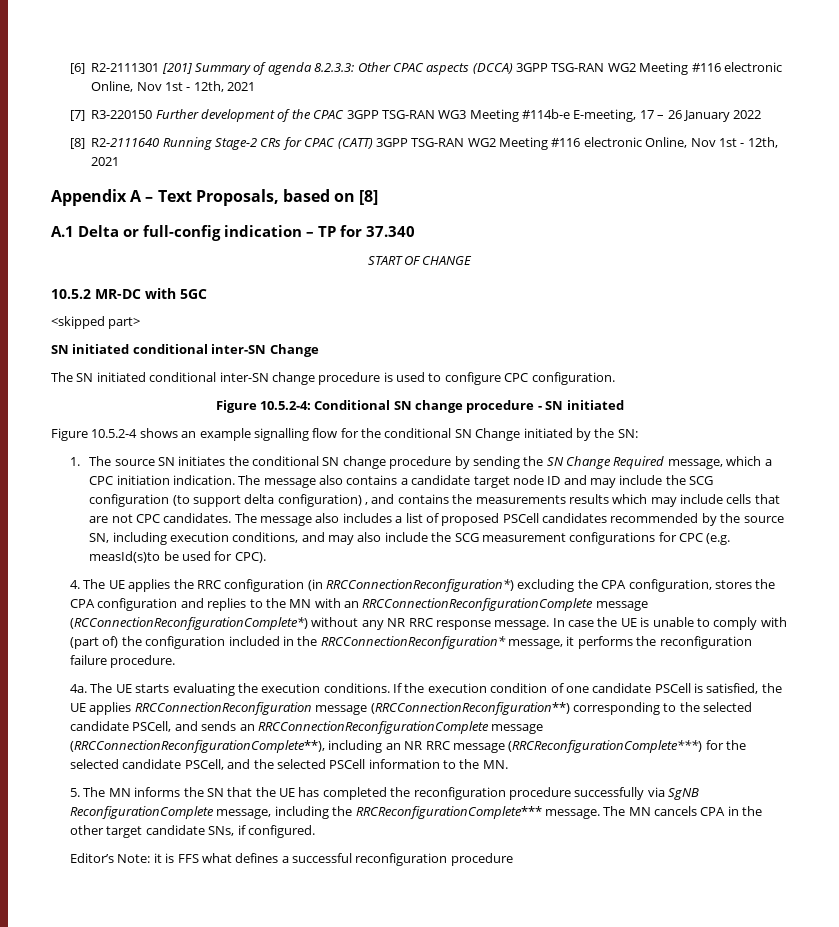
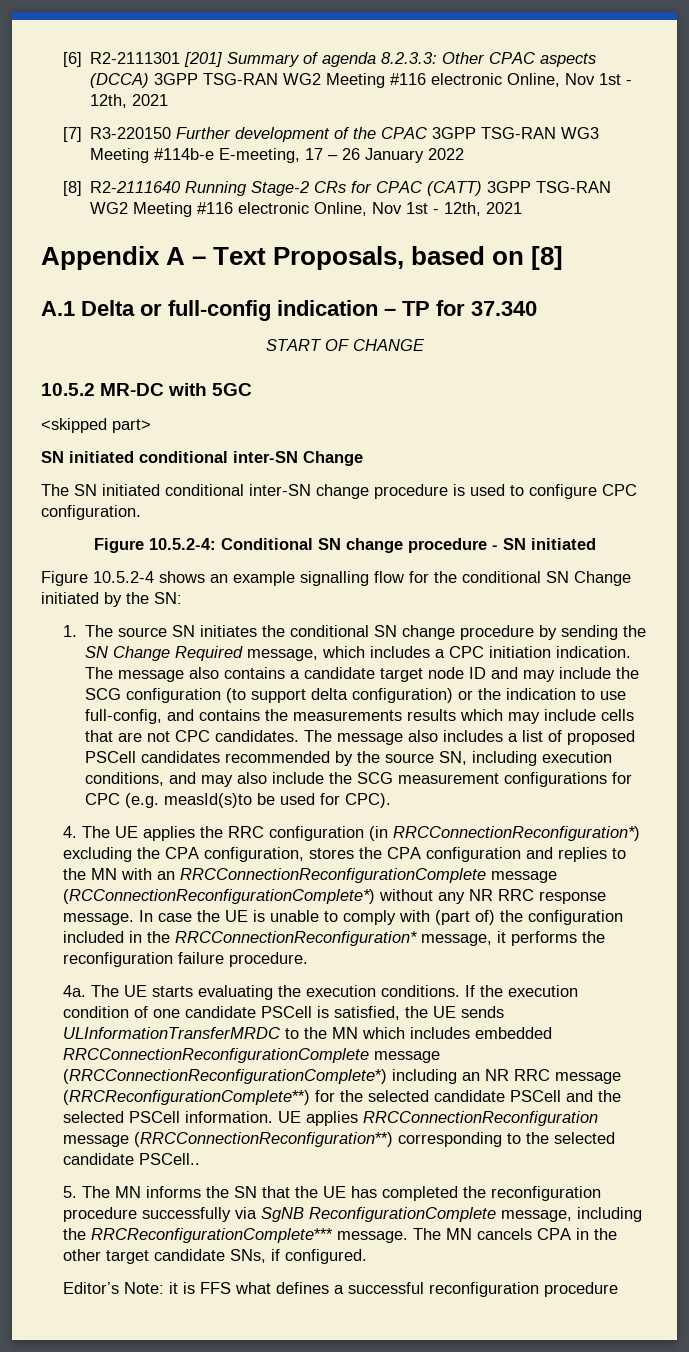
- 1. The source SN initiates the conditional SN change procedure by sending the SN Change Required message, which a CPC initiation indication.
+ 1. The source SN initiates the conditional SN change procedure by sending the SN Change Required message, which includes a CPC initiation indication.
- The message also contains a candidate target node ID and may include the SCG configuration (to support delta configuration) , and contains the measurements results which may include cells that are not CPC candidates.
+ The message also contains a candidate target node ID and may include the SCG configuration (to support delta configuration) or the indication to use full-config, and contains the measurements results which may include cells that are not CPC candidates.
- If the execution condition of one candidate PSCell is satisfied, the UE applies RRCConnectionReconfiguration message (RRCConnectionReconfiguration**) corresponding to the selected candidate PSCell, and sends an RRCConnectionReconfigurationComplete message (RRCConnectionReconfigurationComplete**), including an NR RRC message (RRCReconfigurationComplete***) for the selected candidate PSCell, and the selected PSCell information to the MN.
+ If the execution condition of one candidate PSCell is satisfied, the UE sends ULInformationTransferMRDC to the MN which includes embedded RRCConnectionReconfigurationComplete message (RRCConnectionReconfigurationComplete*) including an NR RRC message (RRCReconfigurationComplete**) for the selected candidate PSCell and the selected PSCell information. UE applies RRCConnectionReconfiguration message (RRCConnectionReconfiguration**) corresponding to the selected candidate PSCell..

